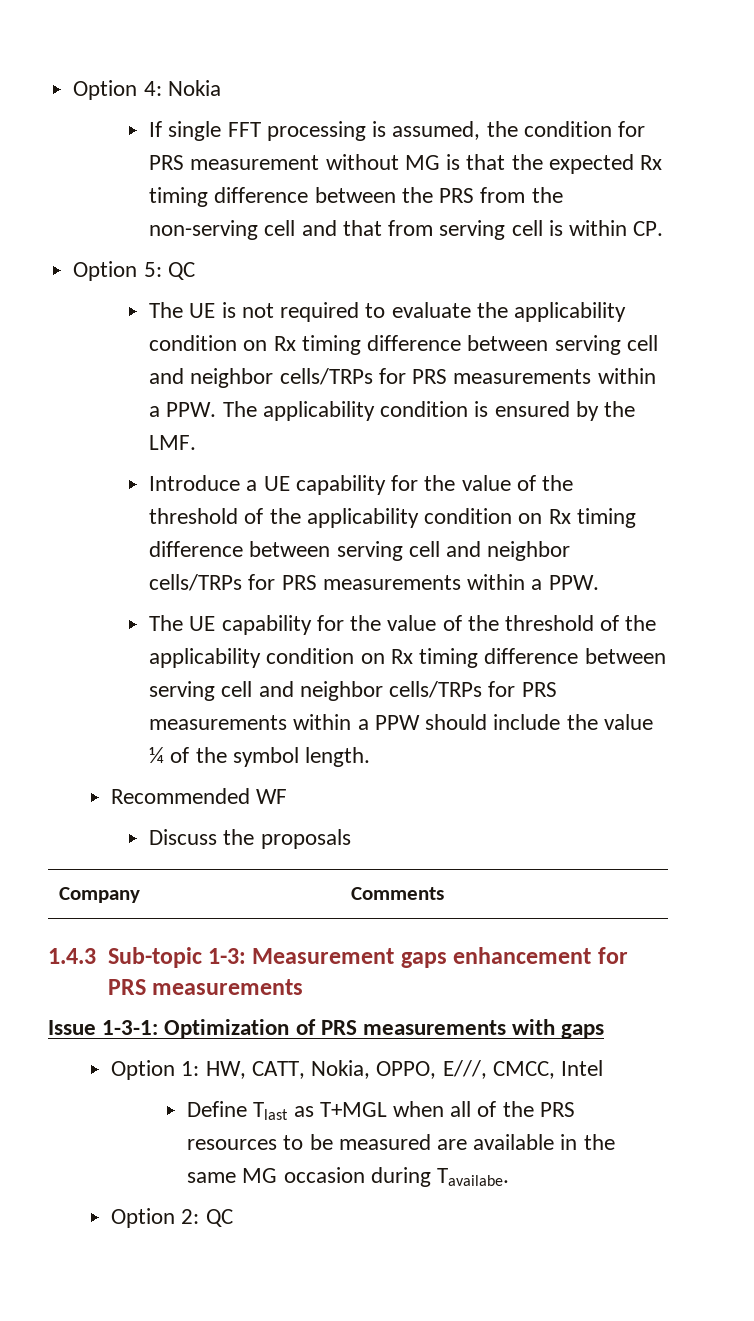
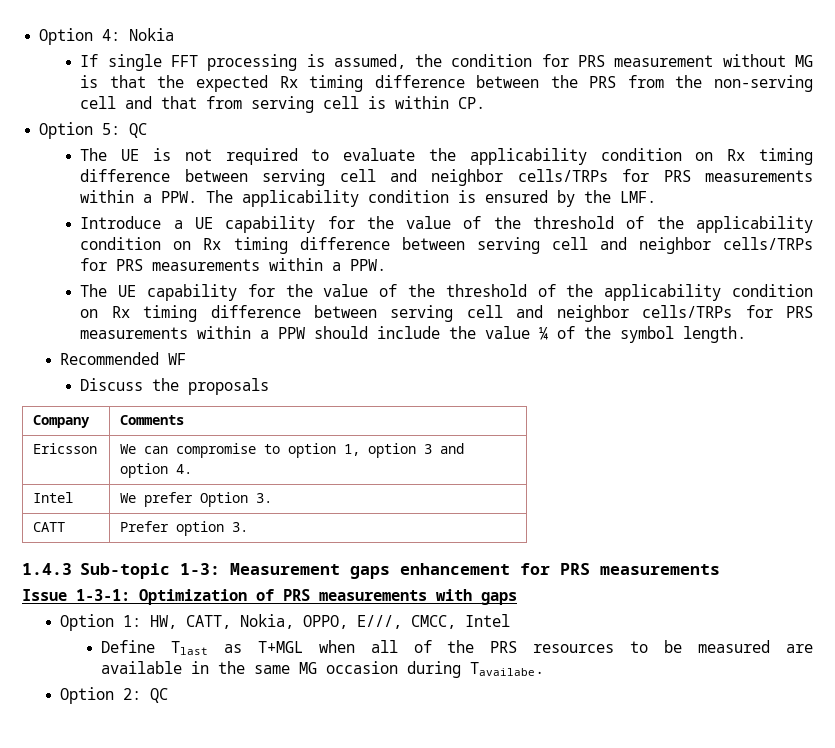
+ Ericsson | We can compromise to option 1, option 3 and option 4.
+ Intel | We prefer Option 3.
+ CATT | Prefer option 3.

